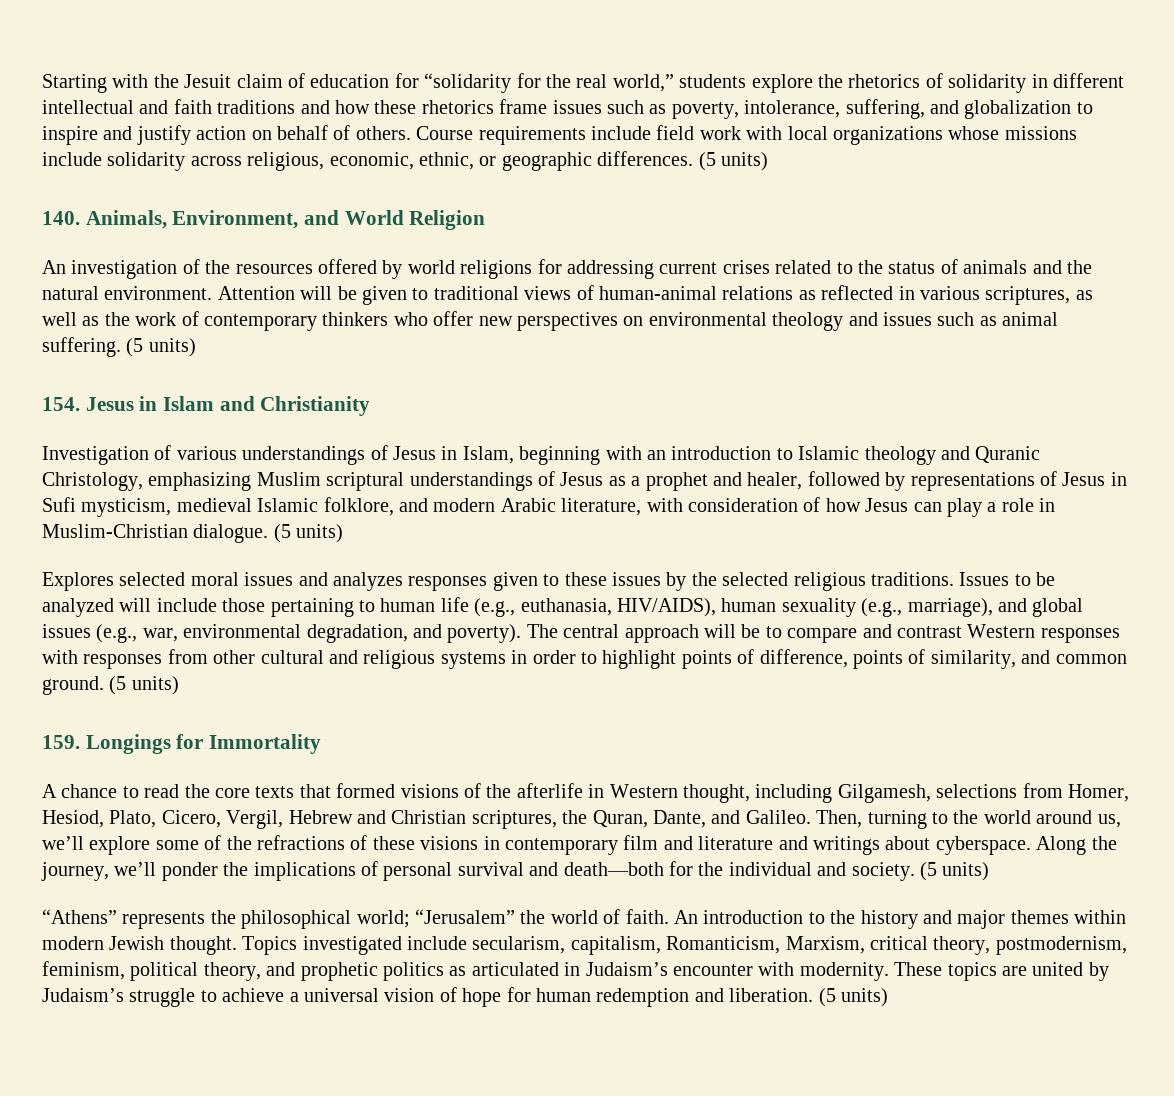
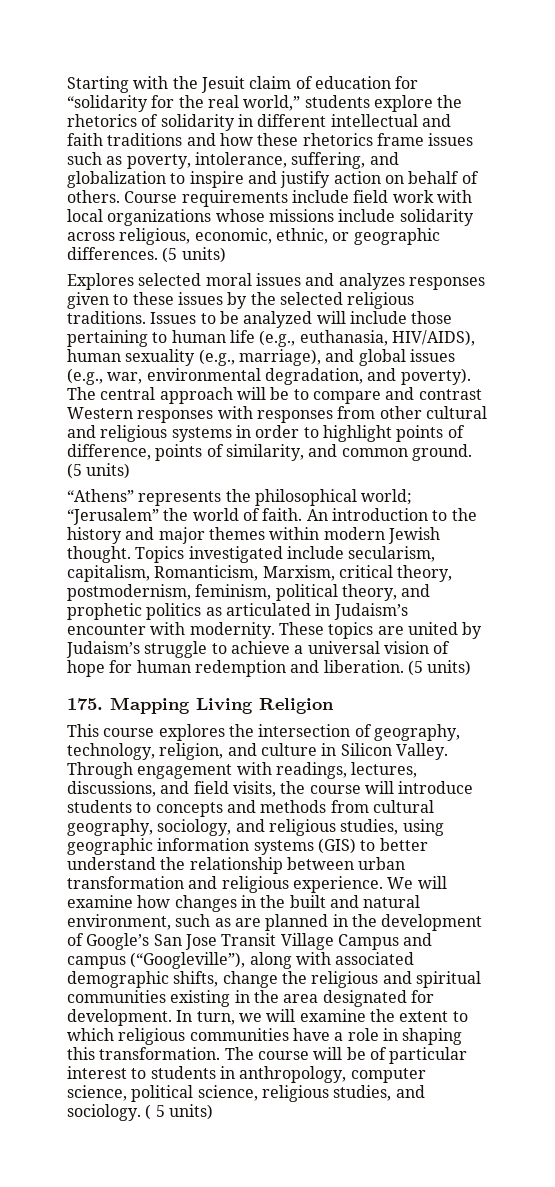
- 140. Animals, Environment, and World Religion
- An investigation of the resources offered by world religions for addressing current crises related to the status of animals and the natural environment. Attention will be given to traditional views of human-animal relations as reflected in various scriptures, as well as the work of contemporary thinkers who offer new perspectives on environmental theology and issues such as animal suffering. (5 units)
- 154. Jesus in Islam and Christianity
- Investigation of various understandings of Jesus in Islam, beginning with an introduction to Islamic theology and Quranic Christology, emphasizing Muslim scriptural understandings of Jesus as a prophet and healer, followed by representations of Jesus in Sufi mysticism, medieval Islamic folklore, and modern Arabic literature, with consideration of how Jesus can play a role in Muslim-Christian dialogue. (5 units)
- 159. Longings for Immortality
- A chance to read the core texts that formed visions of the afterlife in Western thought, including Gilgamesh, selections from Homer, Hesiod, Plato, Cicero, Vergil, Hebrew and Christian scriptures, the Quran, Dante, and Galileo. Then, turning to the world around us, we’ll explore some of the refractions of these visions in contemporary film and literature and writings about cyberspace. Along the journey, we’ll ponder the implications of personal survival and death—both for the individual and society. (5 units)
+ 175. Mapping Living Religion
+ This course explores the intersection of geography, technology, religion, and culture in Silicon Valley. Through engagement with readings, lectures, discussions, and field visits, the course will introduce students to concepts and methods from cultural geography, sociology, and religious studies, using geographic information systems (GIS) to better understand the relationship between urban transformation and religious experience. We will examine how changes in the built and natural environment, such as are planned in the development of Google’s San Jose Transit Village Campus and campus (“Googleville”), along with associated demographic shifts, change the religious and spiritual communities existing in the area designated for development. In turn, we will examine the extent to which religious communities have a role in shaping this transformation. The course will be of particular interest to students in anthropology, computer science, political science, religious studies, and sociology. ( 5 units)

